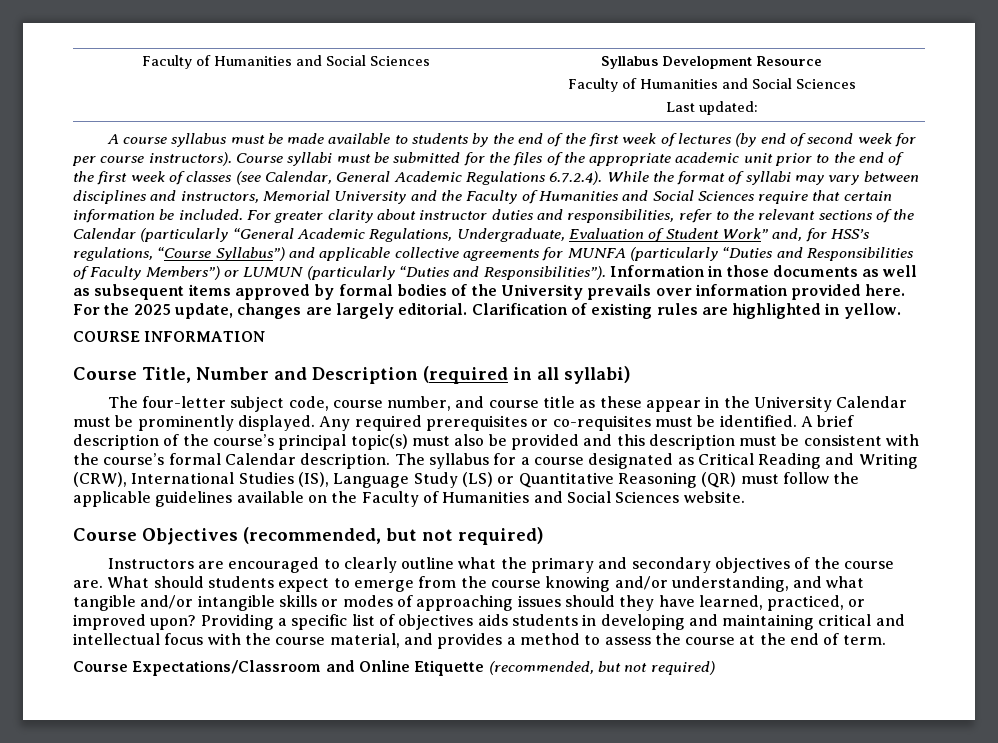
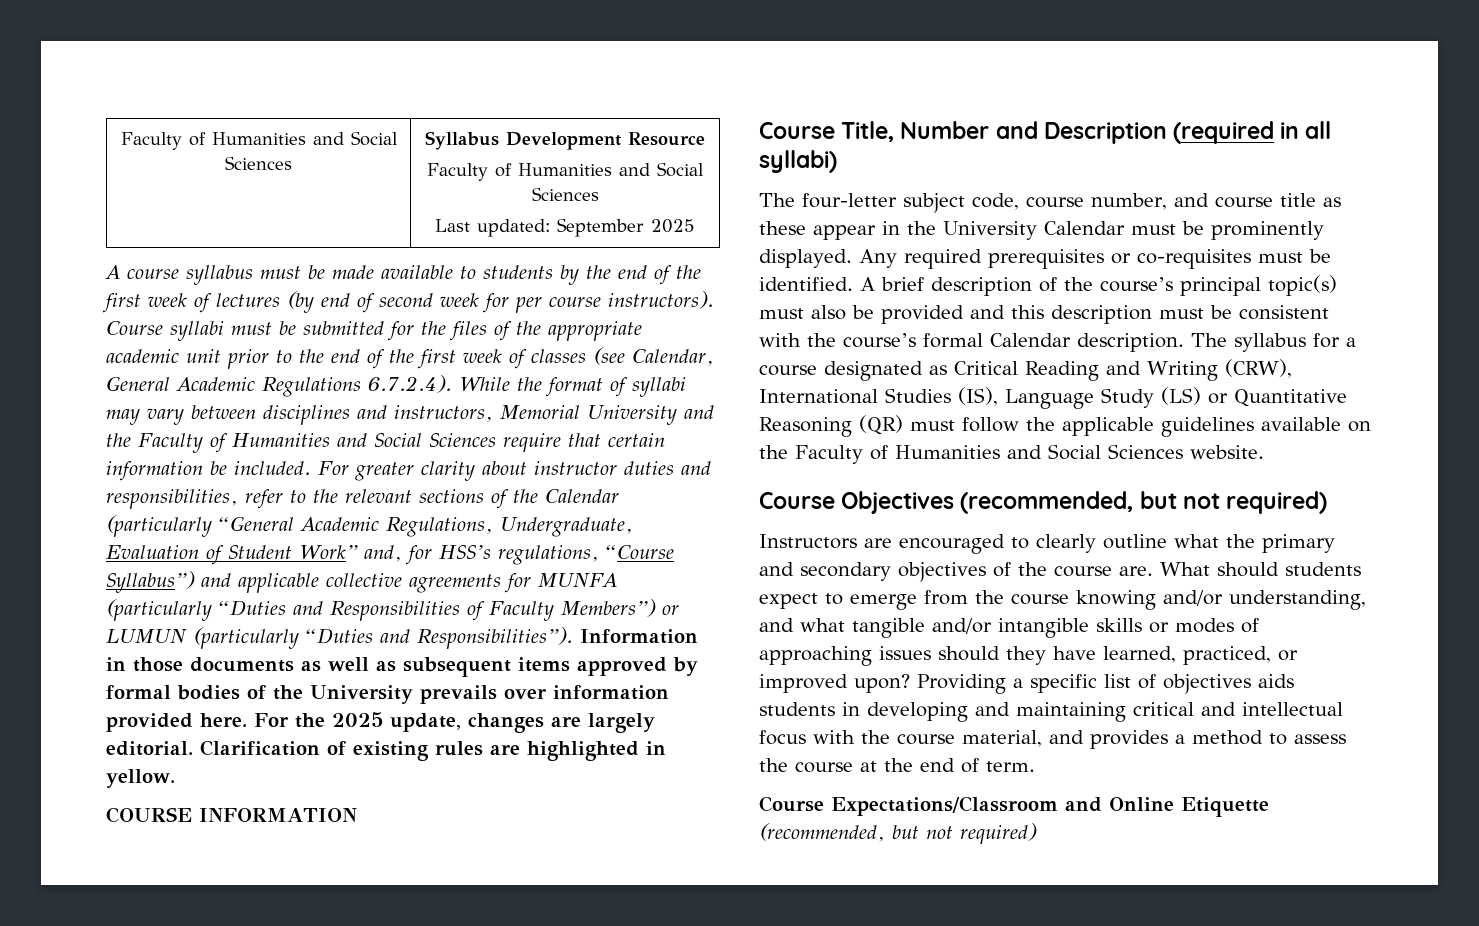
  Faculty of Humanities and Social Sciences | Syllabus Development Resource
  Faculty of Humanities and Social Sciences
- Last updated:
+ Last updated: September 2025

